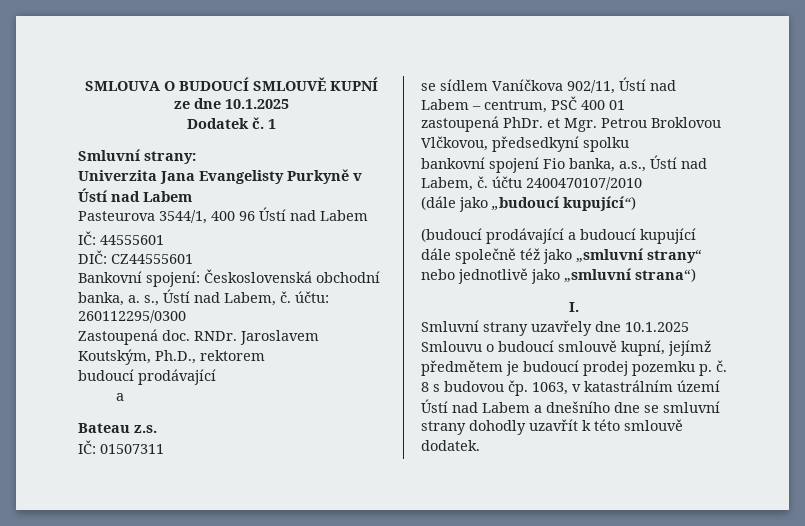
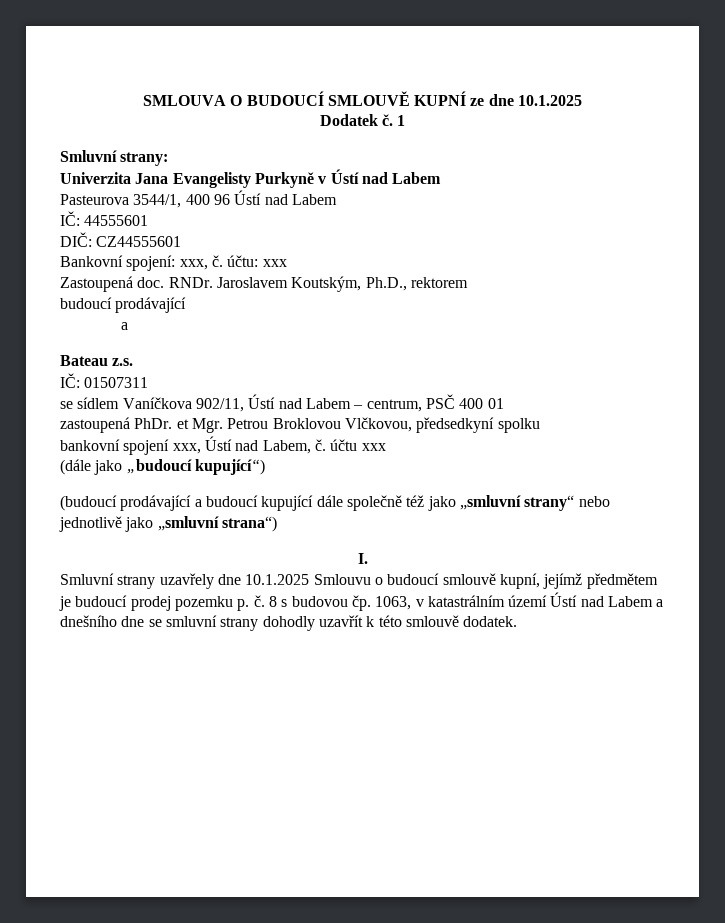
- Bankovní spojení: Československá obchodní banka, a. s., Ústí nad Labem, č. účtu: 260112295/0300
+ Bankovní spojení: xxx, č. účtu: xxx
- bankovní spojení Fio banka, a.s., Ústí nad Labem, č. účtu 2400470107/2010
+ bankovní spojení xxx, Ústí nad Labem, č. účtu xxx

